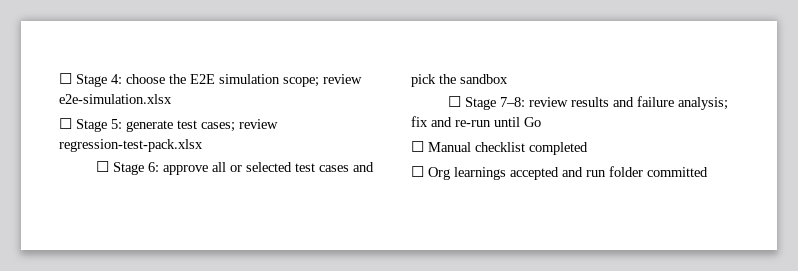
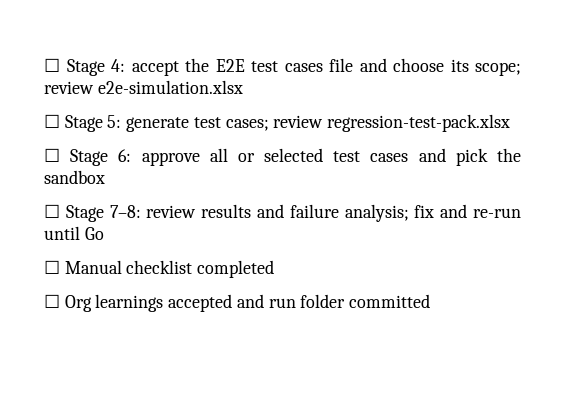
- ☐ Stage 4: choose the E2E simulation scope; review e2e-simulation.xlsx
+ ☐ Stage 4: accept the E2E test cases file and choose its scope; review e2e-simulation.xlsx

